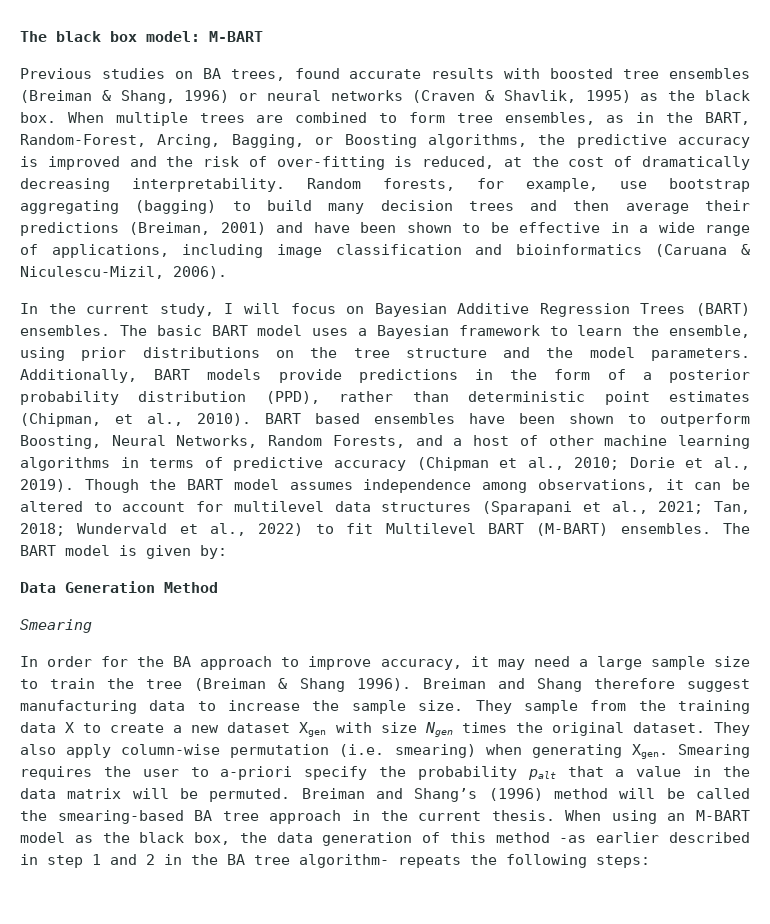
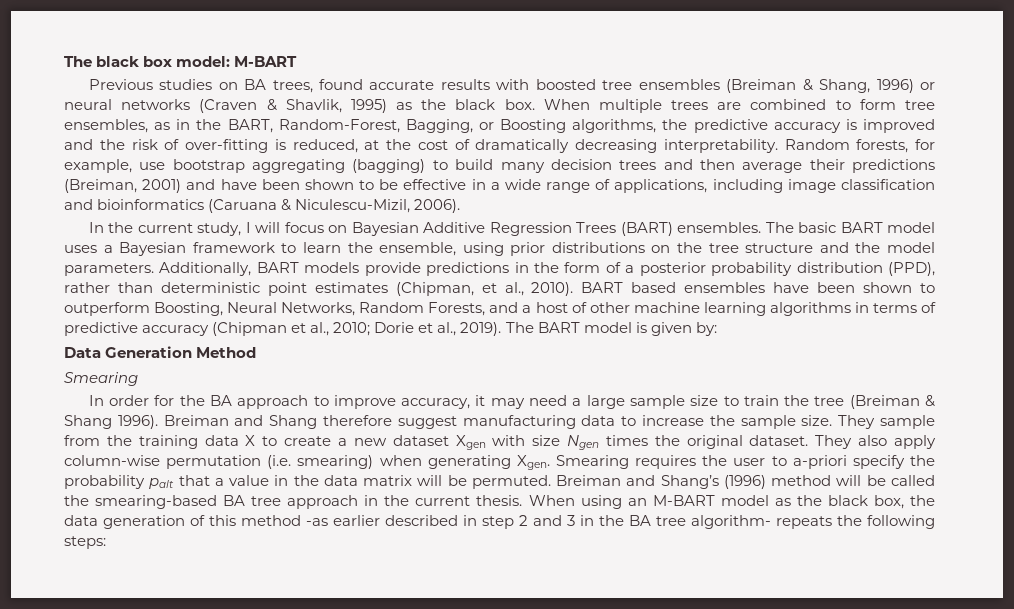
- When multiple trees are combined to form tree ensembles, as in the BART, Random-Forest, Arcing, Bagging, or Boosting algorithms, the predictive accuracy is improved and the risk of over-fitting is reduced, at the cost of dramatically decreasing interpretability.
+ When multiple trees are combined to form tree ensembles, as in the BART, Random-Forest, Bagging, or Boosting algorithms, the predictive accuracy is improved and the risk of over-fitting is reduced, at the cost of dramatically decreasing interpretability.
- Though the BART model assumes independence among observations, it can be altered to account for multilevel data structures (Sparapani et al., 2021; Tan, 2018; Wundervald et al., 2022) to fit Multilevel BART (M-BART) ensembles.
- When using an M-BART model as the black box, the data generation of this method -as earlier described in step 1 and 2 in the BA tree algorithm- repeats the following steps:
+ When using an M-BART model as the black box, the data generation of this method -as earlier described in step 2 and 3 in the BA tree algorithm- repeats the following steps:

